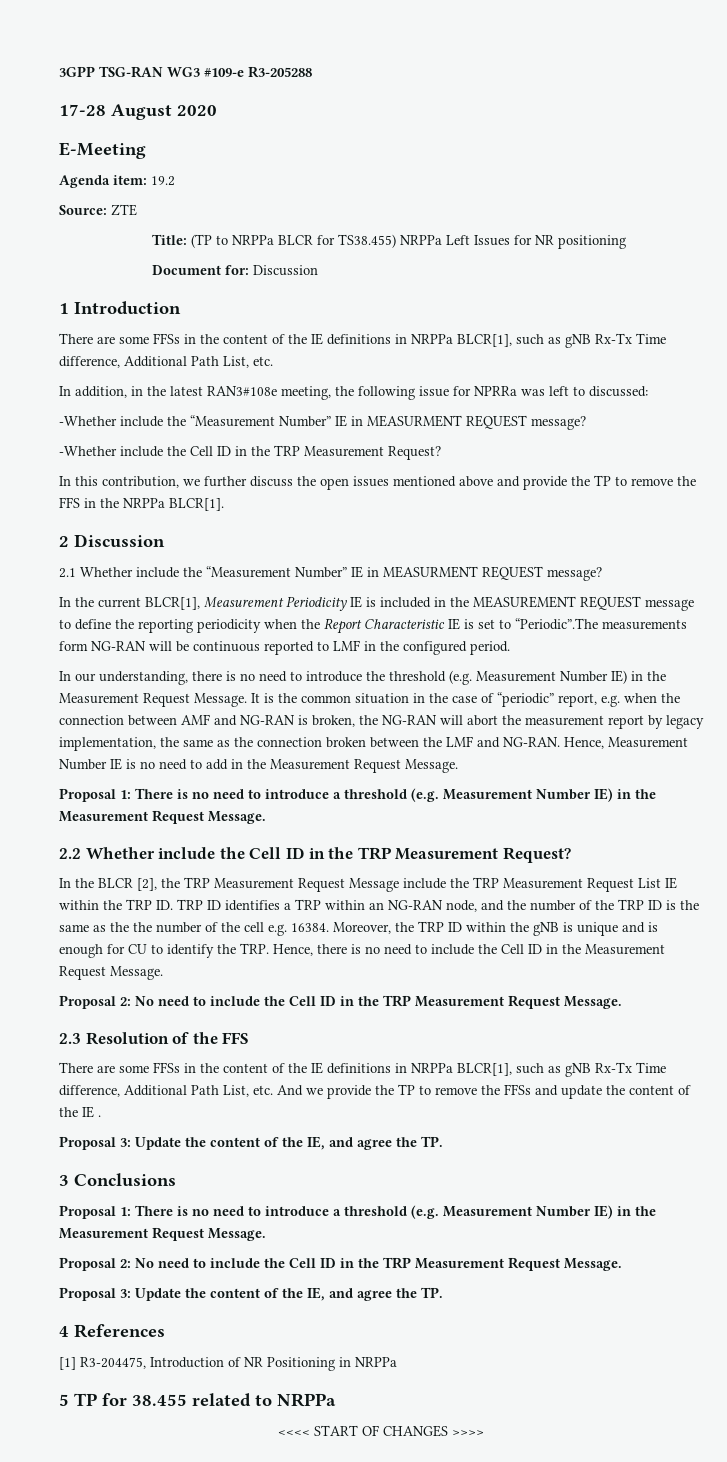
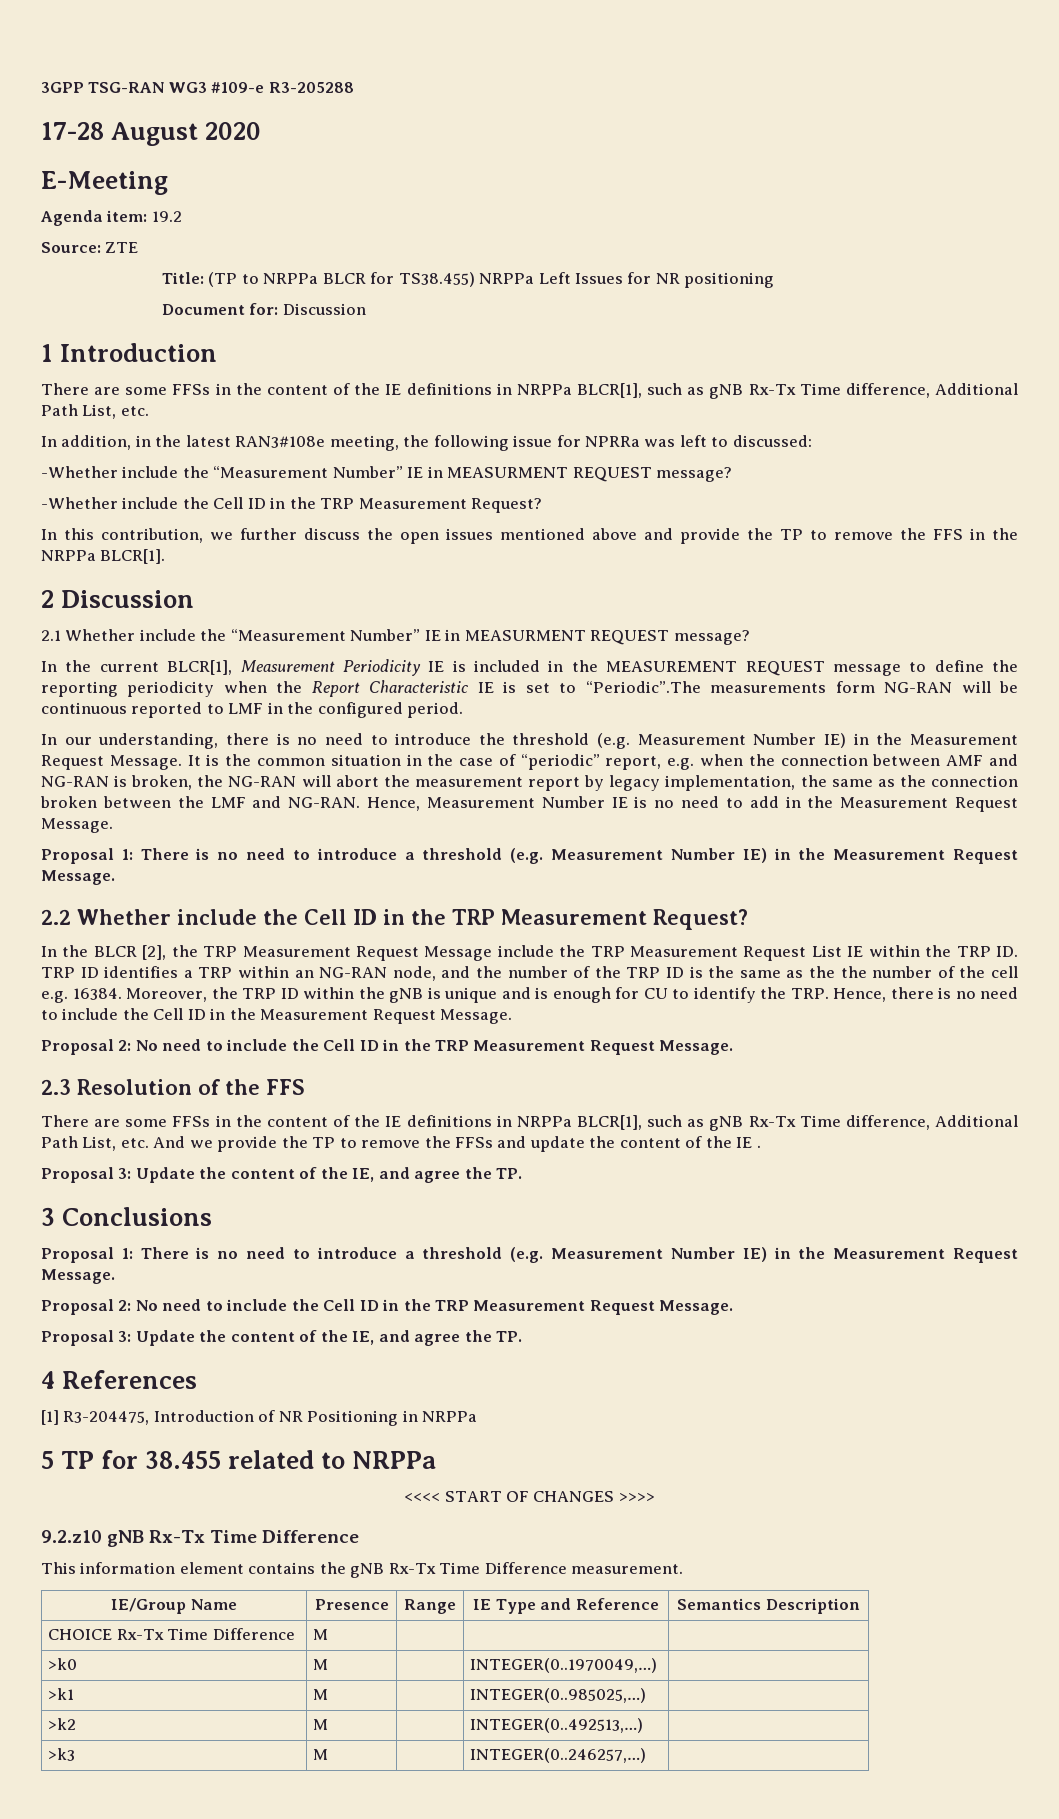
+ 9.2.z10 gNB Rx-Tx Time Difference
+ This information element contains the gNB Rx-Tx Time Difference measurement.
+ IE/Group Name | Presence | Range | IE Type and Reference | Semantics Description
+ CHOICE Rx-Tx Time Difference | M | | |
+ >k0 | M | | INTEGER(0..1970049,…) |
+ >k1 | M | | INTEGER(0..985025,…) |
+ >k2 | M | | INTEGER(0..492513,…) |
+ >k3 | M | | INTEGER(0..246257,…) |

